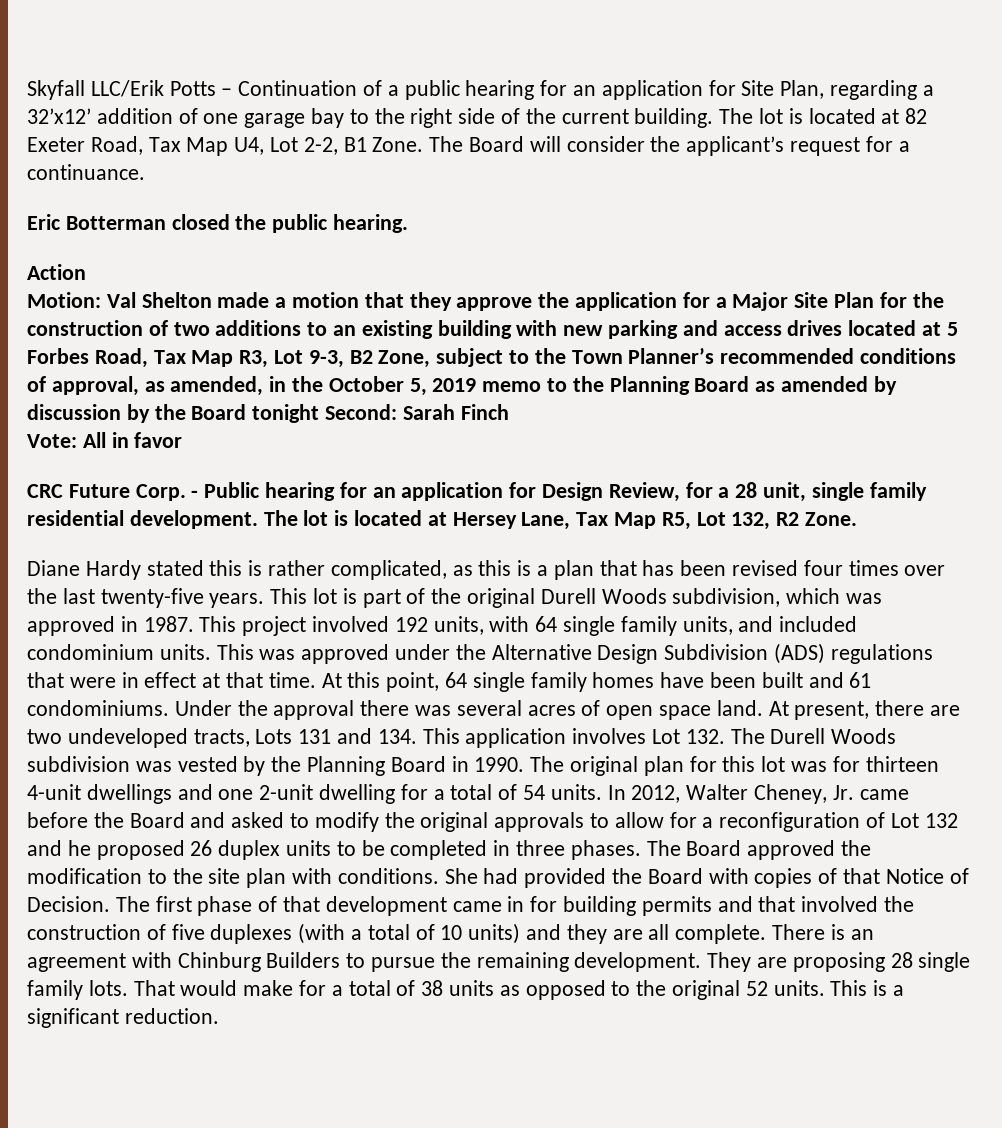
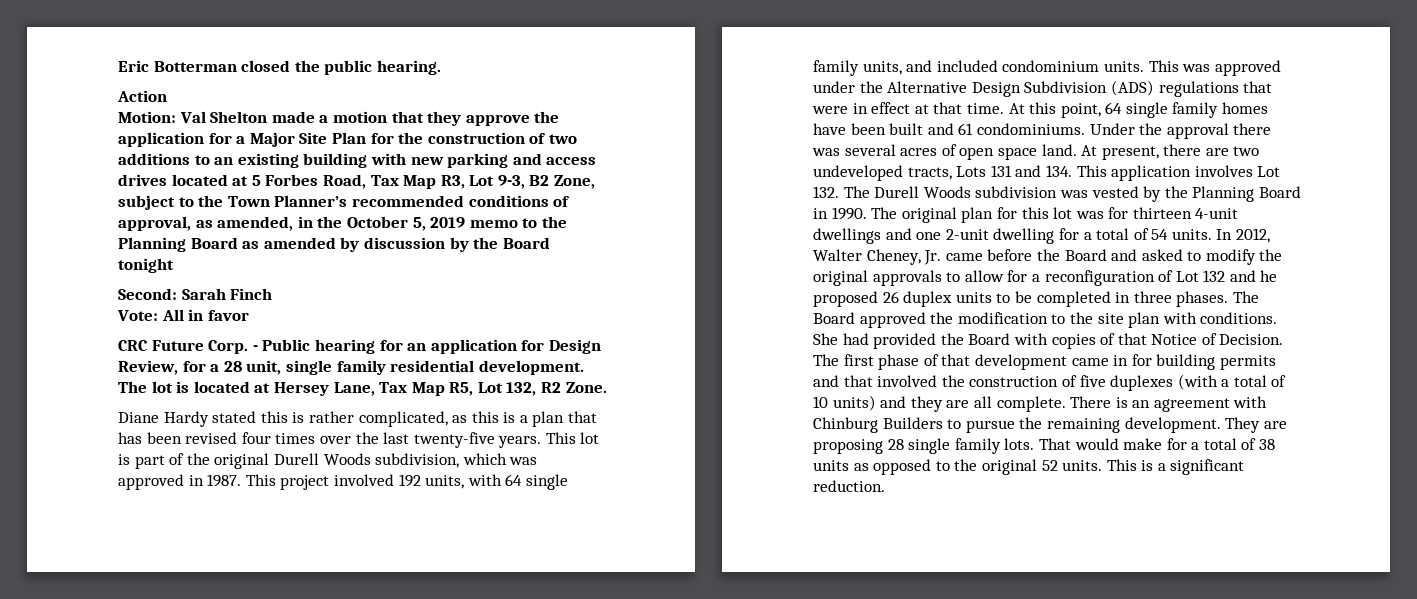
- Skyfall LLC/Erik Potts – Continuation of a public hearing for an application for Site Plan, regarding a 32’x12’ addition of one garage bay to the right side of the current building. The lot is located at 82 Exeter Road, Tax Map U4, Lot 2-2, B1 Zone. The Board will consider the applicant’s request for a continuance.
- Val Shelton made a motion that they approve the application for a Major Site Plan for the construction of two additions to an existing building with new parking and access drives located at 5 Forbes Road, Tax Map R3, Lot 9-3, B2 Zone, subject to the Town Planner’s recommended conditions of approval, as amended, in the October 5, 2019 memo to the Planning Board as amended by discussion by the Board tonight Second:
+ Val Shelton made a motion that they approve the application for a Major Site Plan for the construction of two additions to an existing building with new parking and access drives located at 5 Forbes Road, Tax Map R3, Lot 9-3, B2 Zone, subject to the Town Planner’s recommended conditions of approval, as amended, in the October 5, 2019 memo to the Planning Board as amended by discussion by the Board tonight
+ Second:

